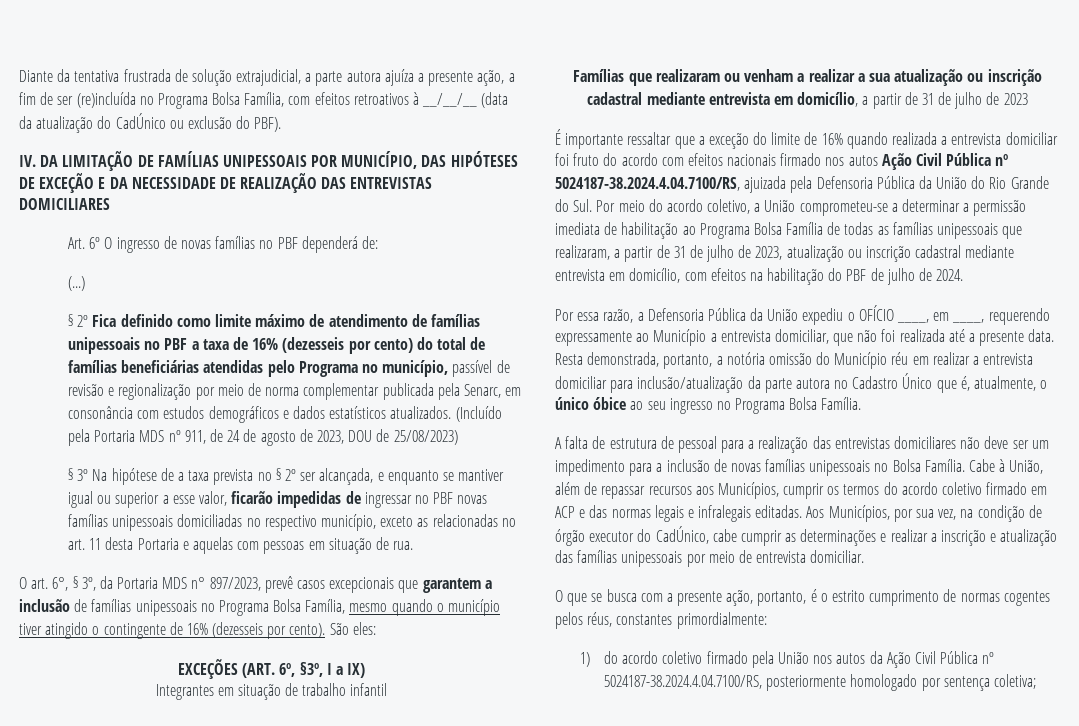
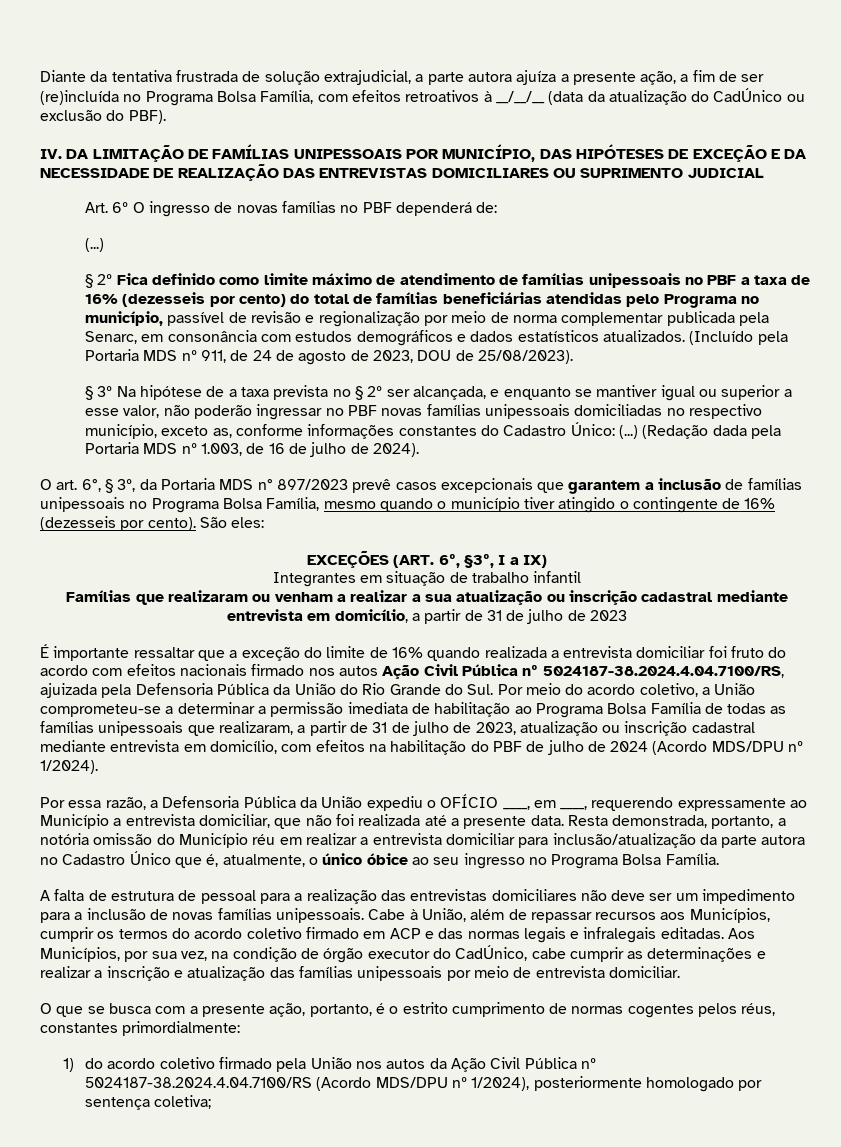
- IV. DA LIMITAÇÃO DE FAMÍLIAS UNIPESSOAIS POR MUNICÍPIO, DAS HIPÓTESES DE EXCEÇÃO E DA NECESSIDADE DE REALIZAÇÃO DAS ENTREVISTAS DOMICILIARES
+ IV. DA LIMITAÇÃO DE FAMÍLIAS UNIPESSOAIS POR MUNICÍPIO, DAS HIPÓTESES DE EXCEÇÃO E DA NECESSIDADE DE REALIZAÇÃO DAS ENTREVISTAS DOMICILIARES OU SUPRIMENTO JUDICIAL
- (Incluído pela Portaria MDS nº 911, de 24 de agosto de 2023, DOU de 25/08/2023)
+ (Incluído pela Portaria MDS nº 911, de 24 de agosto de 2023, DOU de 25/08/2023).
- § 3º Na hipótese de a taxa prevista no § 2º ser alcançada, e enquanto se mantiver igual ou superior a esse valor, ficarão impedidas de ingressar no PBF novas famílias unipessoais domiciliadas no respectivo município, exceto as relacionadas no art. 11 desta Portaria e aquelas com pessoas em situação de rua.
+ § 3º Na hipótese de a taxa prevista no § 2º ser alcançada, e enquanto se mantiver igual ou superior a esse valor, não poderão ingressar no PBF novas famílias unipessoais domiciliadas no respectivo município, exceto as, conforme informações constantes do Cadastro Único: (...) (Redação dada pela Portaria MDS nº 1.003, de 16 de julho de 2024).
- O art. 6°, § 3º, da Portaria MDS n° 897/2023, prevê casos excepcionais que garantem a inclusão de famílias unipessoais no Programa Bolsa Família, mesmo quando o município tiver atingido o contingente de 16% (dezesseis por cento).
+ O art. 6°, § 3º, da Portaria MDS n° 897/2023 prevê casos excepcionais que garantem a inclusão de famílias unipessoais no Programa Bolsa Família, mesmo quando o município tiver atingido o contingente de 16% (dezesseis por cento).
- É importante ressaltar que a exceção do limite de 16% quando realizada a entrevista domiciliar foi fruto do acordo com efeitos nacionais firmado nos autos Ação Civil Pública nº 5024187-38.2024.4.04.7100/RS, ajuizada pela Defensoria Pública da União do Rio Grande do Sul. Por meio do acordo coletivo, a União comprometeu-se a determinar a permissão imediata de habilitação ao Programa Bolsa Família de todas as famílias unipessoais que realizaram, a partir de 31 de julho de 2023, atualização ou inscrição cadastral mediante entrevista em domicílio, com efeitos na habilitação do PBF de julho de 2024.
+ É importante ressaltar que a exceção do limite de 16% quando realizada a entrevista domiciliar foi fruto do acordo com efeitos nacionais firmado nos autos Ação Civil Pública nº 5024187-38.2024.4.04.7100/RS, ajuizada pela Defensoria Pública da União do Rio Grande do Sul. Por meio do acordo coletivo, a União comprometeu-se a determinar a permissão imediata de habilitação ao Programa Bolsa Família de todas as famílias unipessoais que realizaram, a partir de 31 de julho de 2023, atualização ou inscrição cadastral mediante entrevista em domicílio, com efeitos na habilitação do PBF de julho de 2024 (Acordo MDS/DPU nº 1/2024).
- A falta de estrutura de pessoal para a realização das entrevistas domiciliares não deve ser um impedimento para a inclusão de novas famílias unipessoais no Bolsa Família.
+ A falta de estrutura de pessoal para a realização das entrevistas domiciliares não deve ser um impedimento para a inclusão de novas famílias unipessoais.
- 1) do acordo coletivo firmado pela União nos autos da Ação Civil Pública nº 5024187-38.2024.4.04.7100/RS, posteriormente homologado por sentença coletiva;
+ 1) do acordo coletivo firmado pela União nos autos da Ação Civil Pública nº 5024187-38.2024.4.04.7100/RS (Acordo MDS/DPU nº 1/2024), posteriormente homologado por sentença coletiva;

